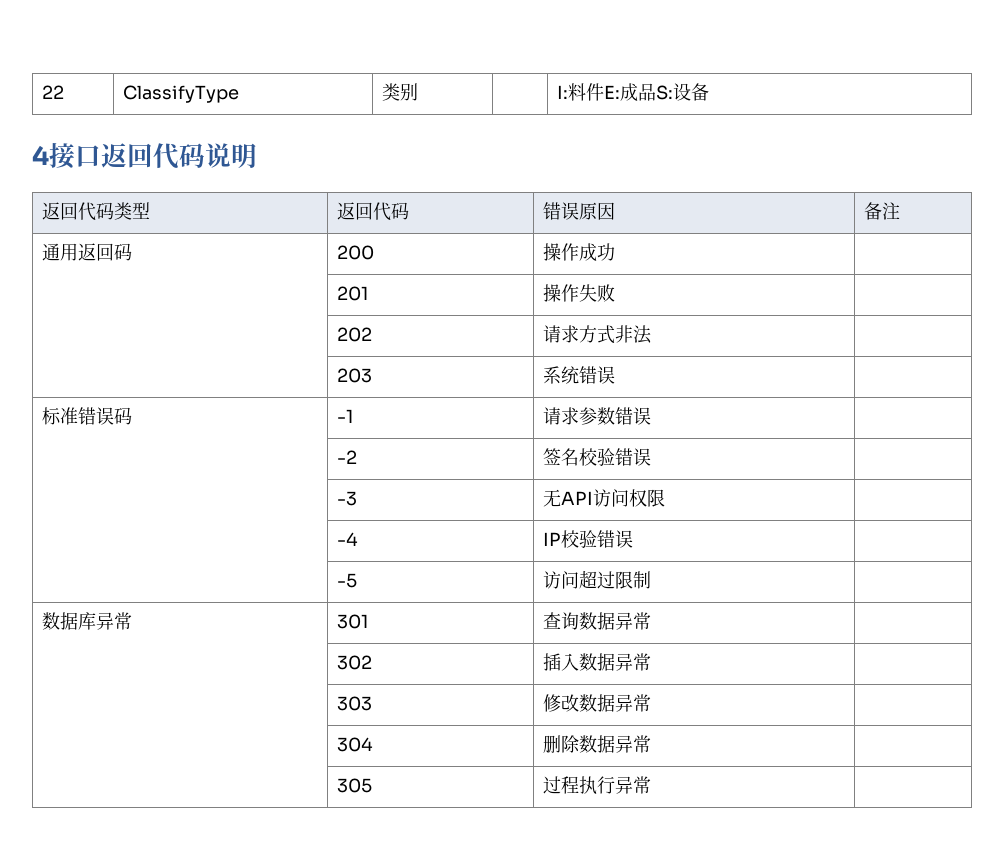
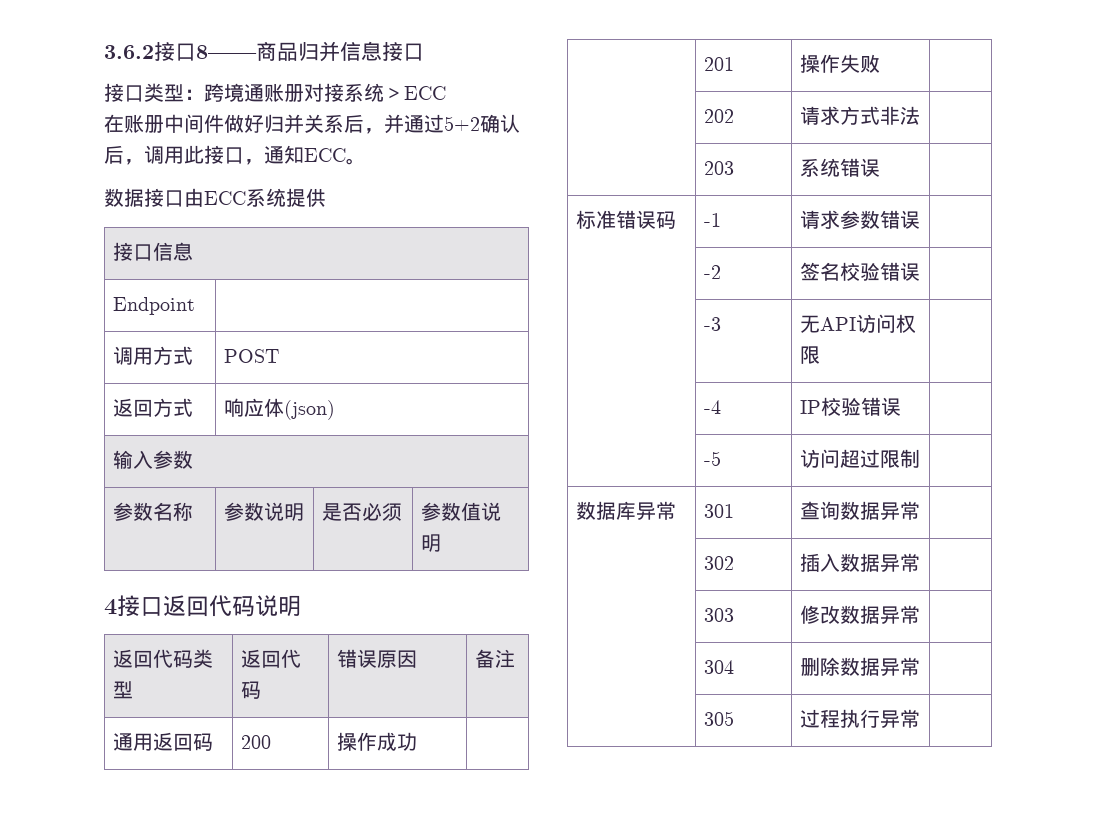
- 22 | ClassifyType | 类别 | | I:料件E:成品S:设备
+ 3.6.2接口8——商品归并信息接口
+ 接口类型：跨境通账册对接系统＞ECC
+ 在账册中间件做好归并关系后，并通过5+2确认后，调用此接口，通知ECC。
+ 数据接口由ECC系统提供
+ 接口信息
+ Endpoint |
+ 调用方式 | POST
+ 返回方式 | 响应体(json)
+ 输入参数
+ 参数名称 | 参数说明 | 是否必须 | 参数值说明

